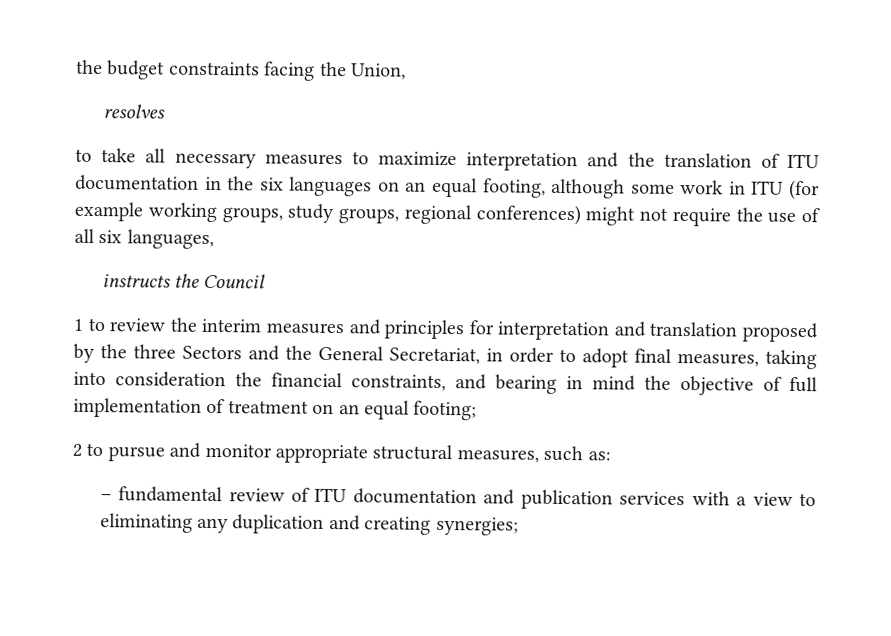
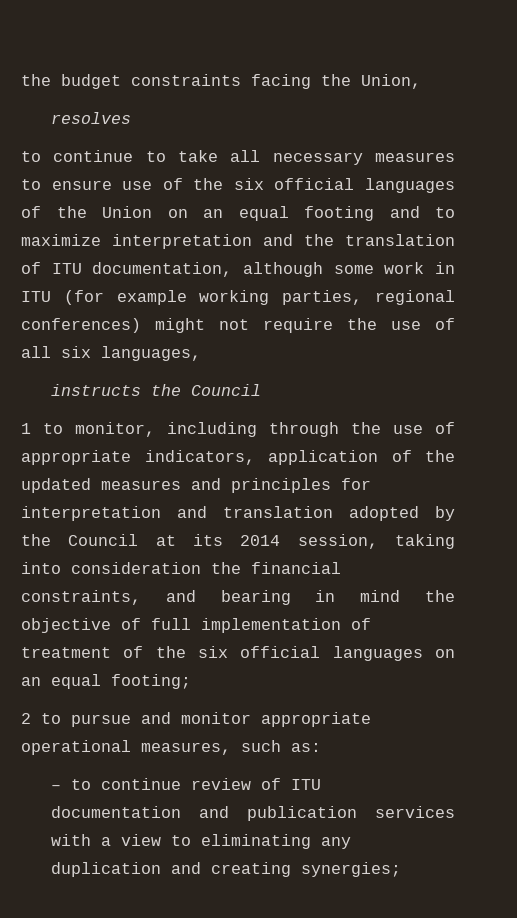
- to take all necessary measures to maximize interpretation and the translation of ITU documentation in the six languages on an equal footing, although some work in ITU (for example working groups, study groups, regional conferences) might not require the use of all six languages,
+ to continue to take all necessary measures to ensure use of the six official languages of the Union on an equal footing and to maximize interpretation and the translation of ITU documentation, although some work in ITU (for example working parties, regional conferences) might not require the use of all six languages,
- 1 to review the interim measures and principles for interpretation and translation proposed by the three Sectors and the General Secretariat, in order to adopt final measures, taking into consideration the financial constraints, and bearing in mind the objective of full implementation of treatment on an equal footing;
+ 1 to monitor, including through the use of appropriate indicators, application of the updated measures and principles for interpretation and translation adopted by the Council at its 2014 session, taking into consideration the financial constraints, and bearing in mind the objective of full implementation of treatment of the six official languages on an equal footing;
- 2 to pursue and monitor appropriate structural measures, such as:
+ 2 to pursue and monitor appropriate operational measures, such as:
- – fundamental review of ITU documentation and publication services with a view to eliminating any duplication and creating synergies;
+ – to continue review of ITU documentation and publication services with a view to eliminating any duplication and creating synergies;

